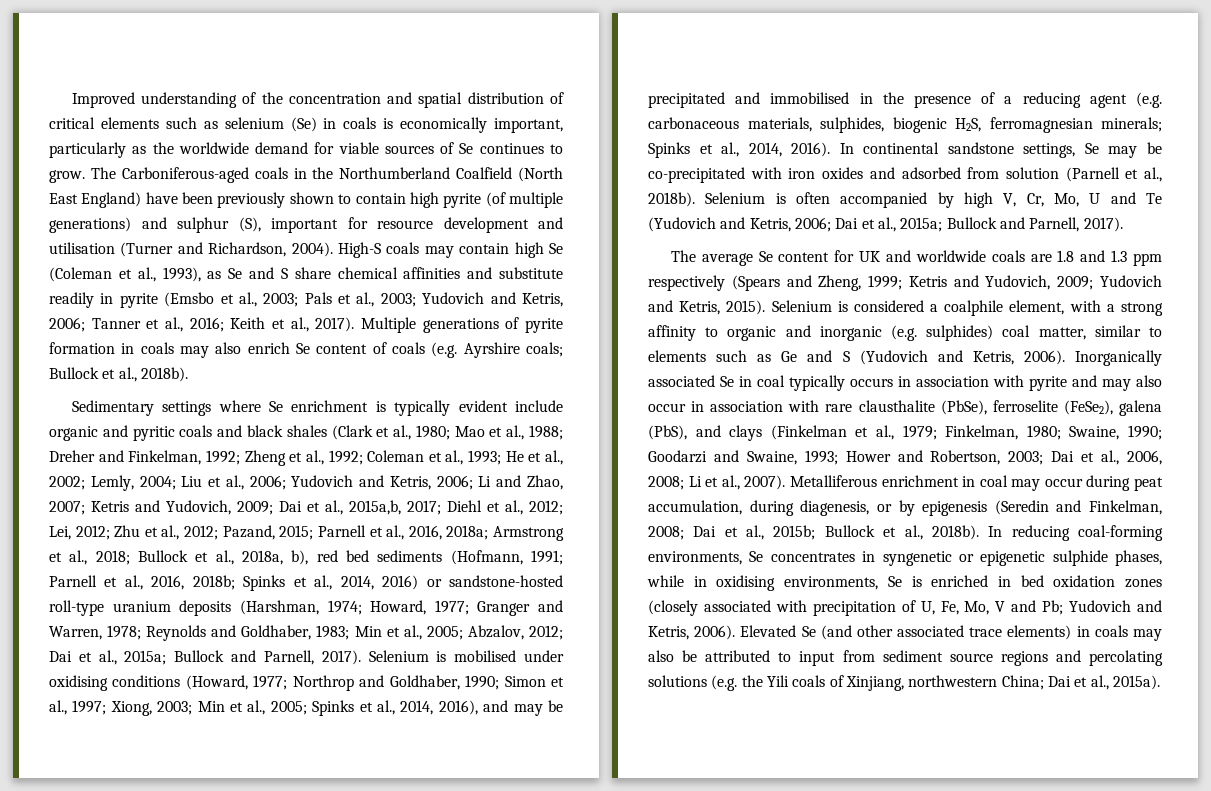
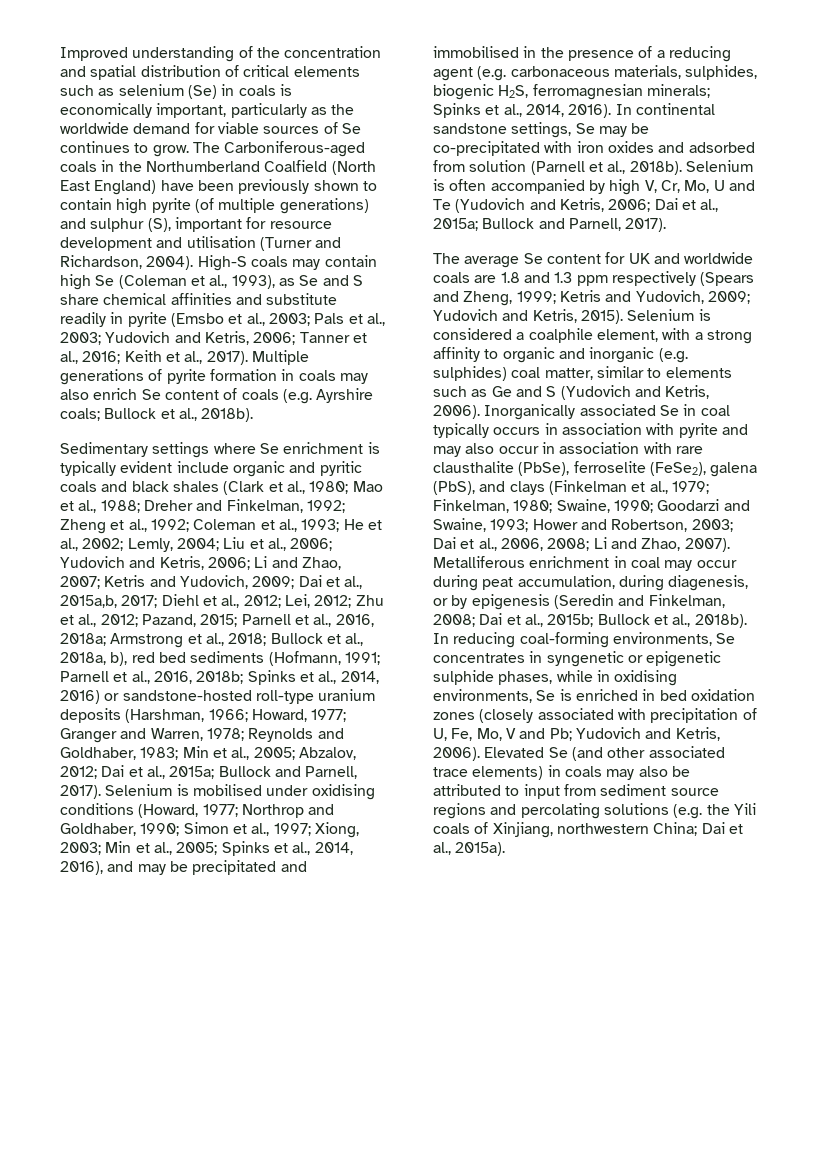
- Spinks et al., 2014, 2016) or sandstone-hosted roll-type uranium deposits (Harshman, 1974;
+ Spinks et al., 2014, 2016) or sandstone-hosted roll-type uranium deposits (Harshman, 1966;
- Inorganically associated Se in coal typically occurs in association with pyrite and may also occur in association with rare clausthalite (PbSe), ferroselite (FeSe2), galena (PbS), and clays (Finkelman et al., 1979; Finkelman, 1980; Swaine, 1990; Goodarzi and Swaine, 1993; Hower and Robertson, 2003; Dai et al., 2006, 2008; Li et al., 2007).
+ Inorganically associated Se in coal typically occurs in association with pyrite and may also occur in association with rare clausthalite (PbSe), ferroselite (FeSe2), galena (PbS), and clays (Finkelman et al., 1979; Finkelman, 1980; Swaine, 1990; Goodarzi and Swaine, 1993; Hower and Robertson, 2003; Dai et al., 2006, 2008; Li and Zhao, 2007).

